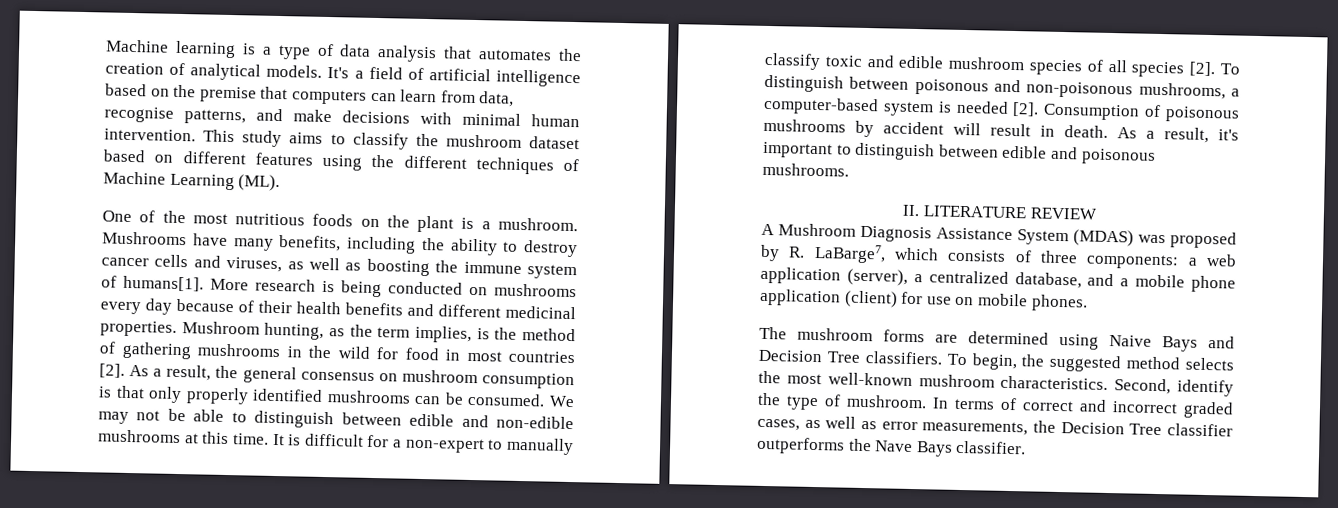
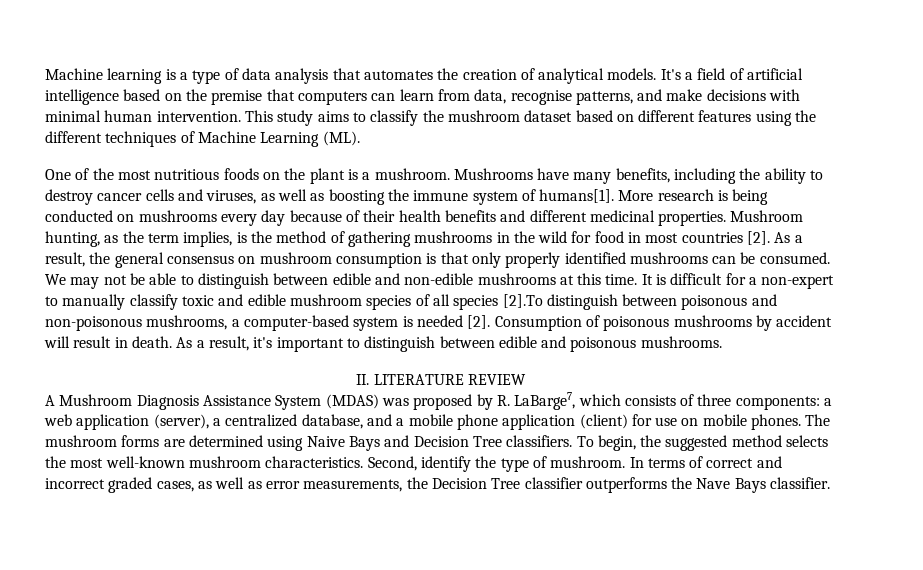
- It is difficult for a non-expert to manually classify toxic and edible mushroom species of all species [2]. To distinguish between poisonous and non-poisonous mushrooms, a computer-based system is needed [2].
+ It is difficult for a non-expert to manually classify toxic and edible mushroom species of all species [2].To distinguish between poisonous and non-poisonous mushrooms, a computer-based system is needed [2].
- A Mushroom Diagnosis Assistance System (MDAS) was proposed by R. LaBarge7, which consists of three components: a web application (server), a centralized database, and a mobile phone application (client) for use on mobile phones.
- The mushroom forms are determined using Naive Bays and Decision Tree classifiers.
+ A Mushroom Diagnosis Assistance System (MDAS) was proposed by R. LaBarge7, which consists of three components: a web application (server), a centralized database, and a mobile phone application (client) for use on mobile phones. The mushroom forms are determined using Naive Bays and Decision Tree classifiers.

